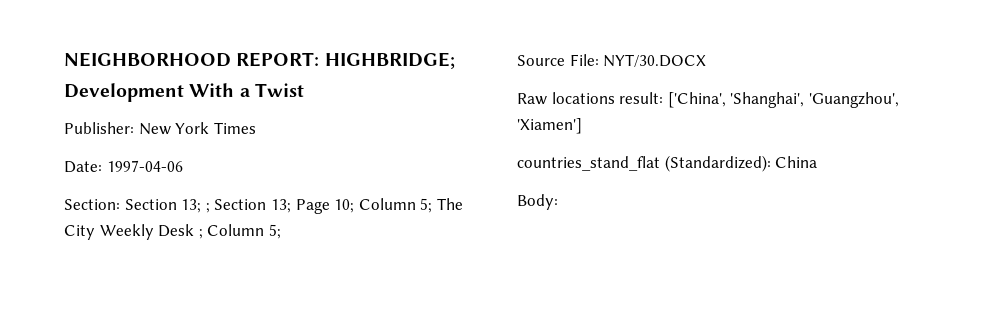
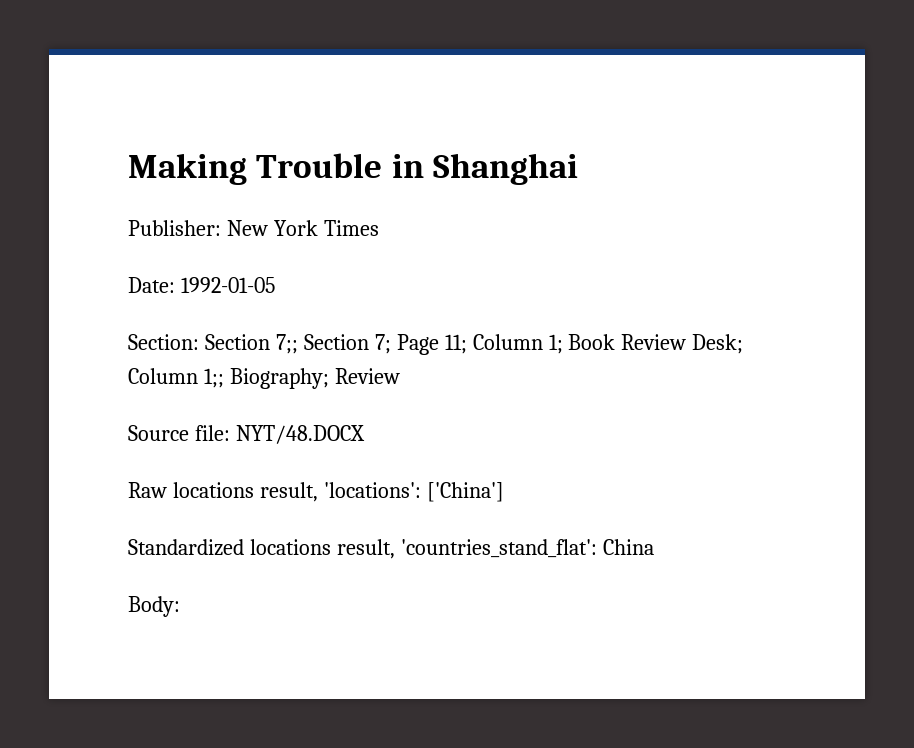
- NEIGHBORHOOD REPORT: HIGHBRIDGE;
- Development With a Twist
+ Making Trouble in Shanghai
- Date: 1997-04-06
+ Date: 1992-01-05
- Section: Section 13; ; Section 13; Page 10; Column 5; The City Weekly Desk ; Column 5;
+ Section: Section 7;; Section 7; Page 11; Column 1; Book Review Desk; Column 1;; Biography; Review
- Source File: NYT/30.DOCX
+ Source file: NYT/48.DOCX
- Raw locations result: ['China', 'Shanghai', 'Guangzhou', 'Xiamen']
- countries_stand_flat (Standardized): China
+ Raw locations result, 'locations': ['China']
+ Standardized locations result, 'countries_stand_flat': China

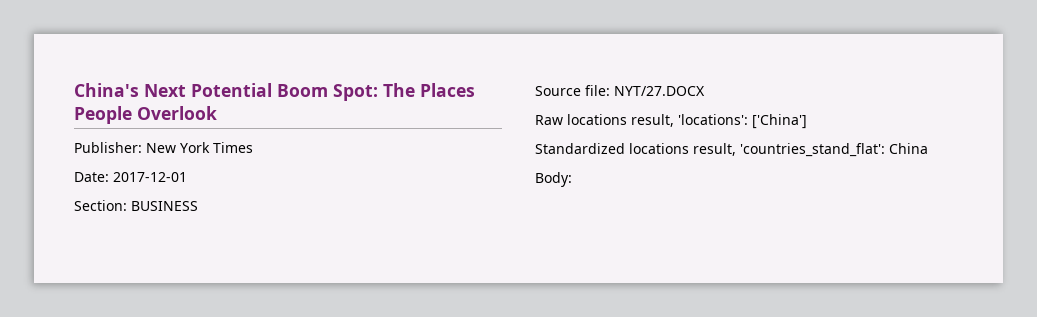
- Making Trouble in Shanghai
+ China's Next Potential Boom Spot: The Places People Overlook
- Date: 1992-01-05
+ Date: 2017-12-01
- Section: Section 7;; Section 7; Page 11; Column 1; Book Review Desk; Column 1;; Biography; Review
+ Section: BUSINESS
- Source file: NYT/48.DOCX
+ Source file: NYT/27.DOCX

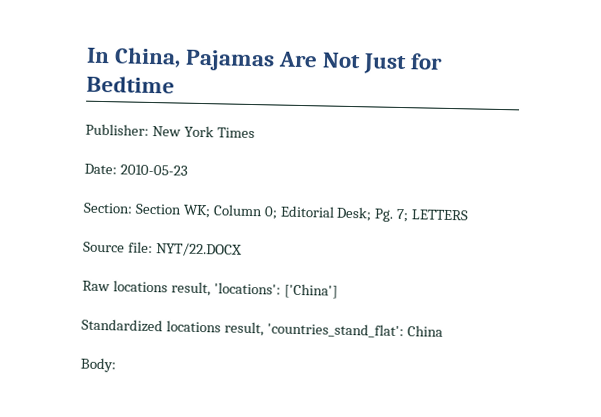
- China's Next Potential Boom Spot: The Places People Overlook
+ In China, Pajamas Are Not Just for Bedtime
- Date: 2017-12-01
+ Date: 2010-05-23
- Section: BUSINESS
+ Section: Section WK; Column 0; Editorial Desk; Pg. 7; LETTERS
- Source file: NYT/27.DOCX
+ Source file: NYT/22.DOCX

